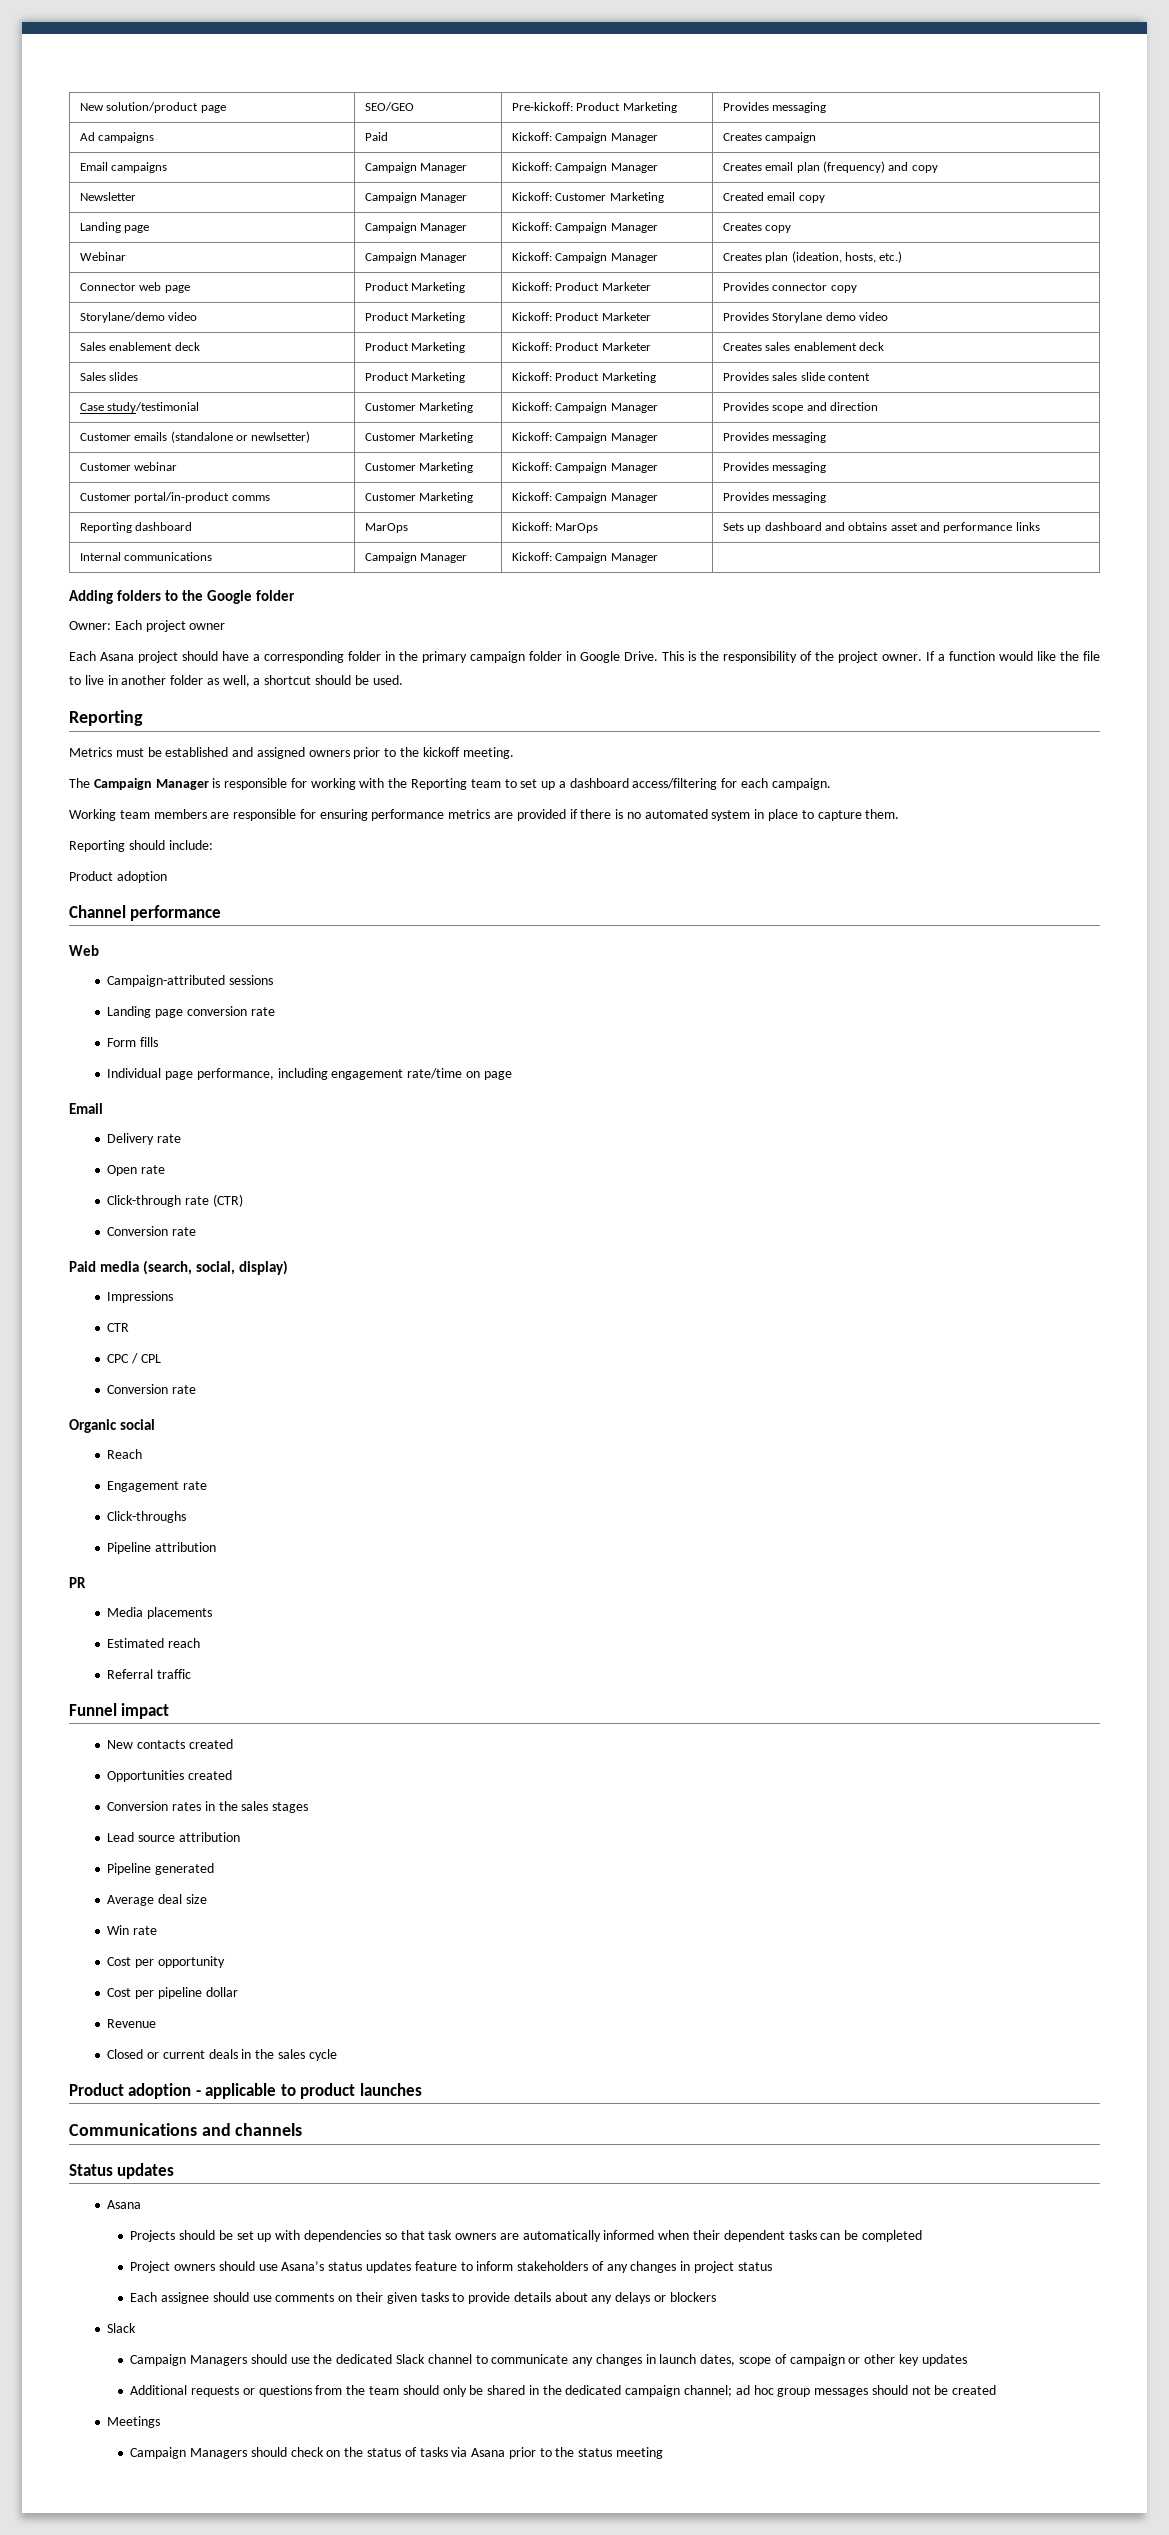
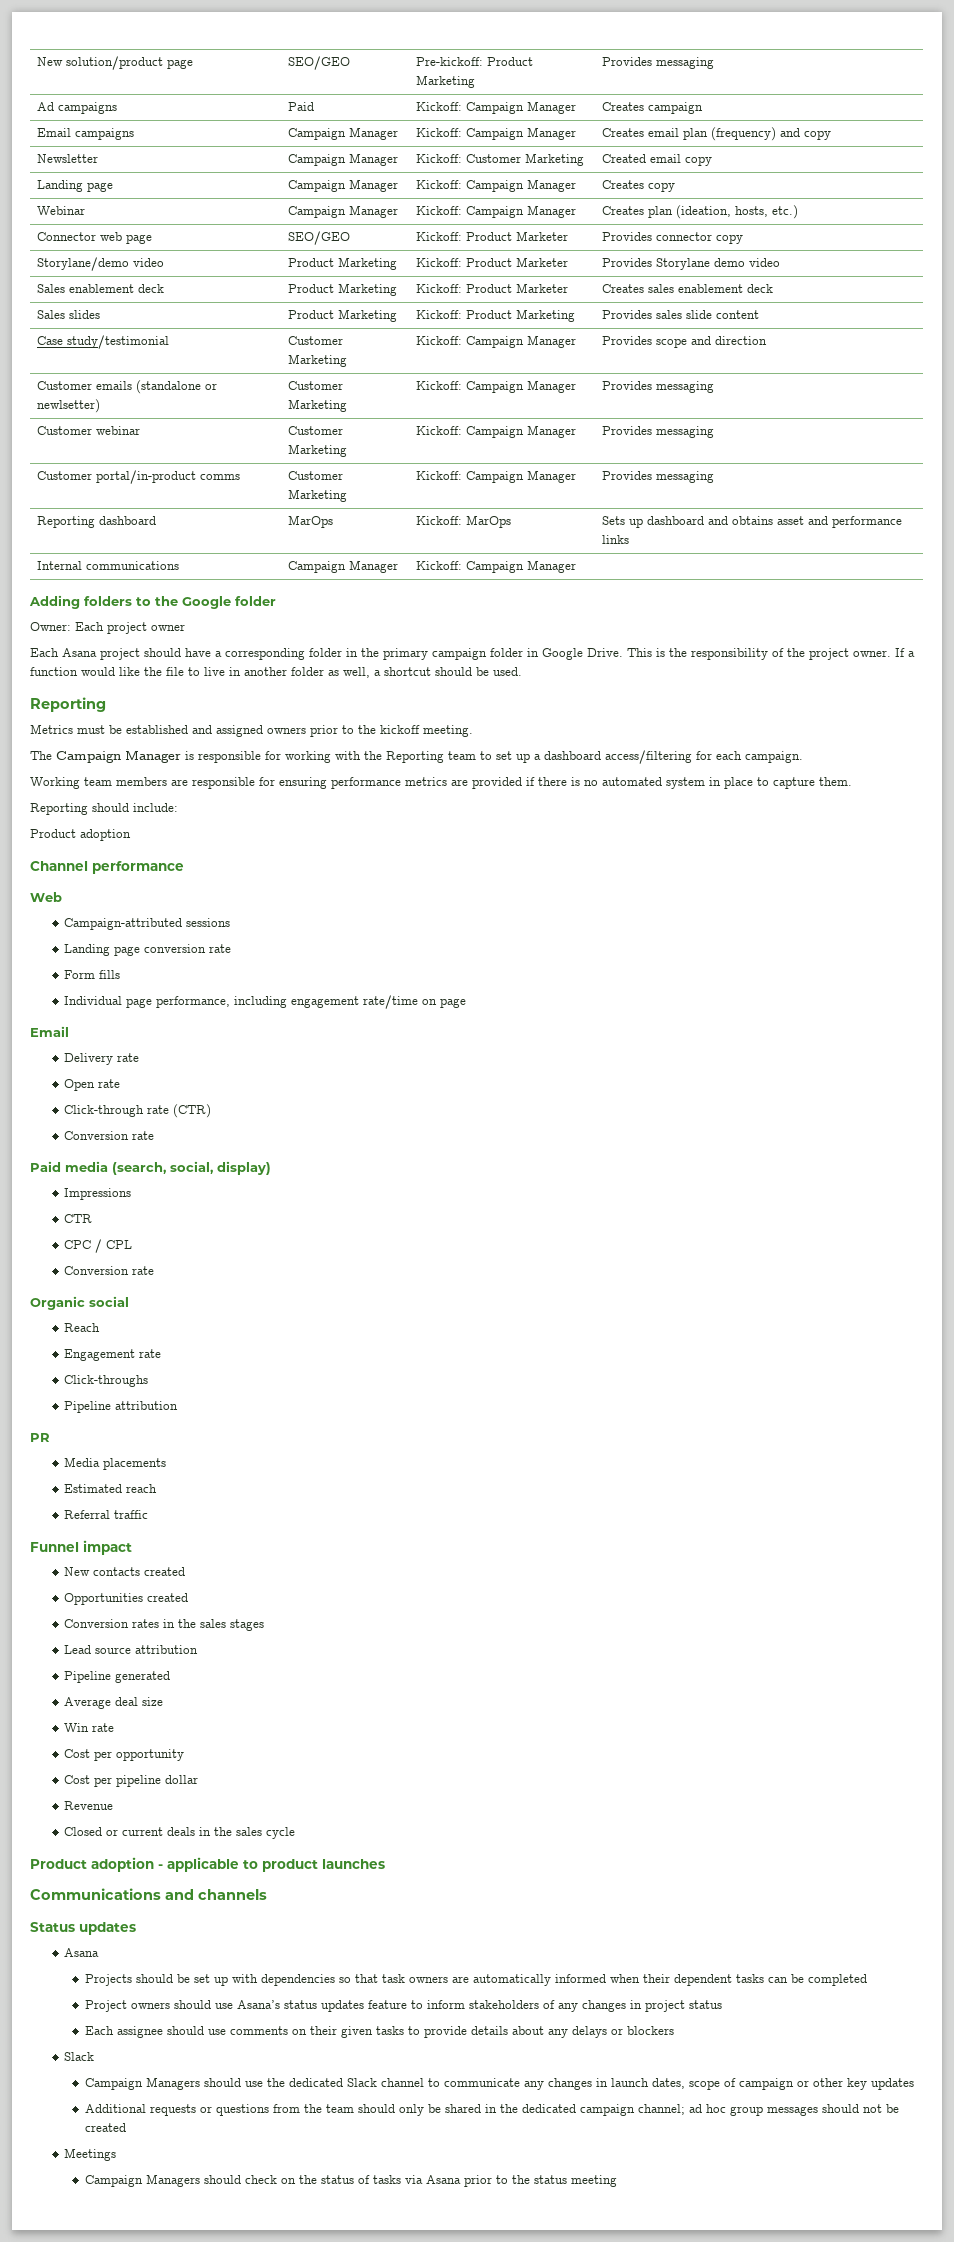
- Connector web page | Product Marketing | Kickoff: Product Marketer | Provides connector copy
+ Connector web page | SEO/GEO | Kickoff: Product Marketer | Provides connector copy

